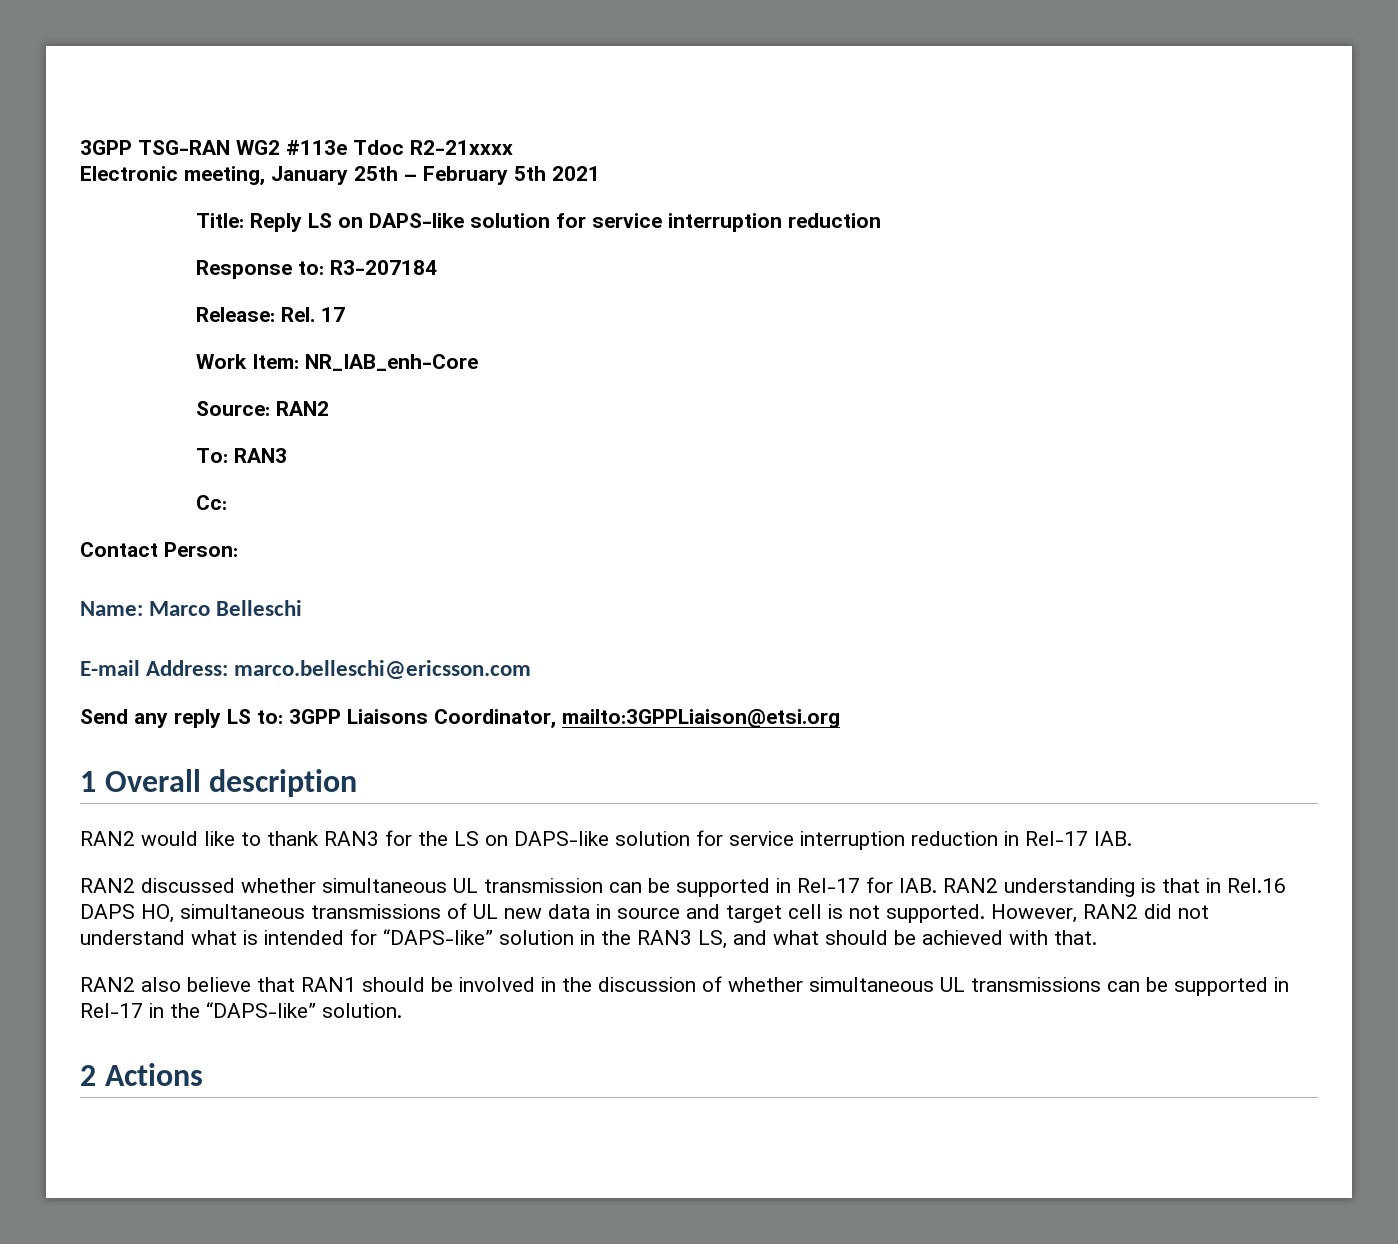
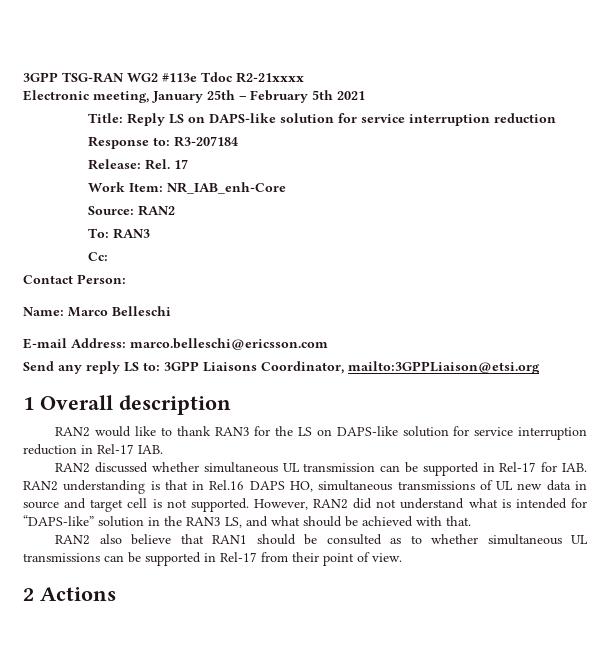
- RAN2 also believe that RAN1 should be involved in the discussion of whether simultaneous UL transmissions can be supported in Rel-17 in the “DAPS-like” solution.
+ RAN2 also believe that RAN1 should be consulted as to whether simultaneous UL transmissions can be supported in Rel-17 from their point of view.

